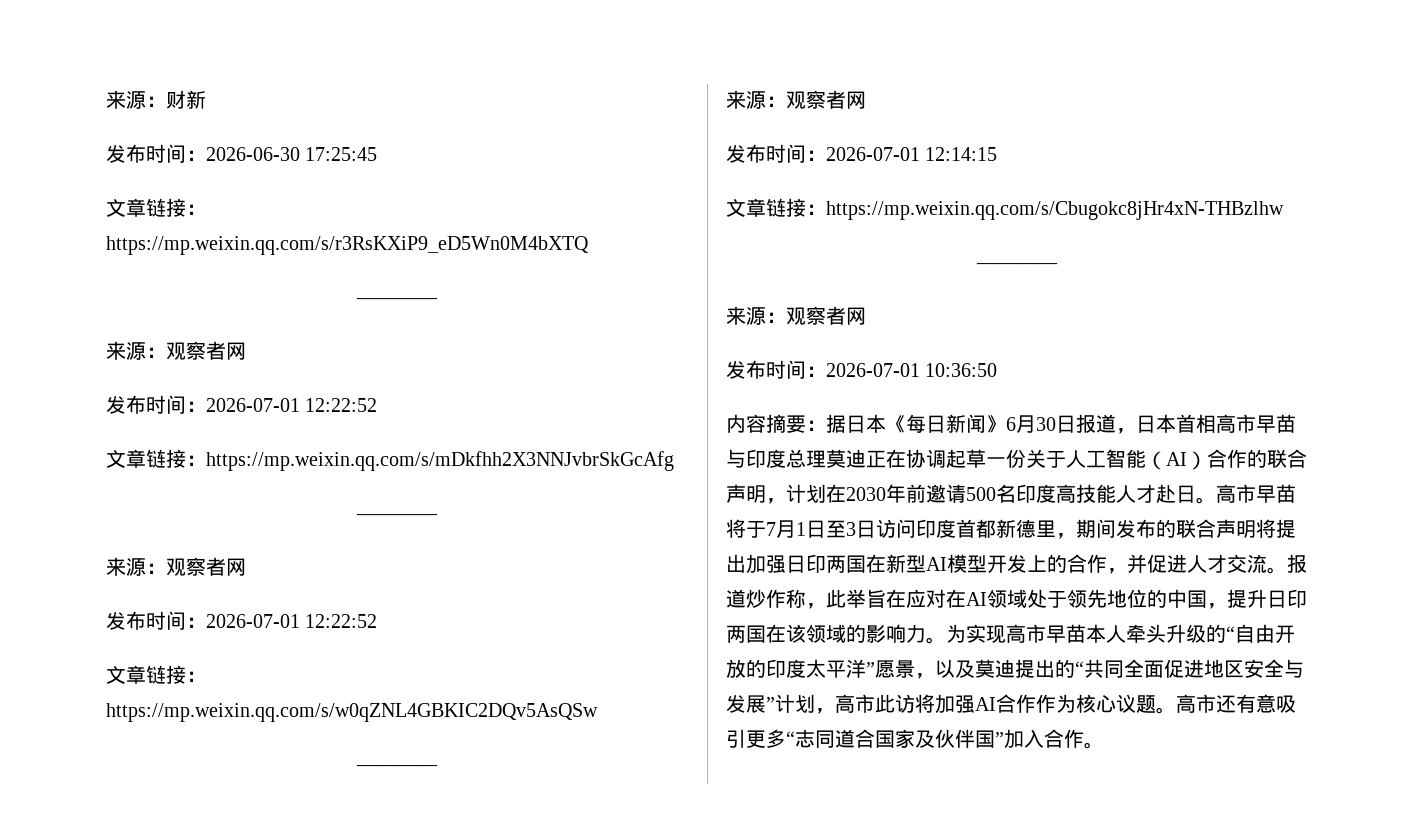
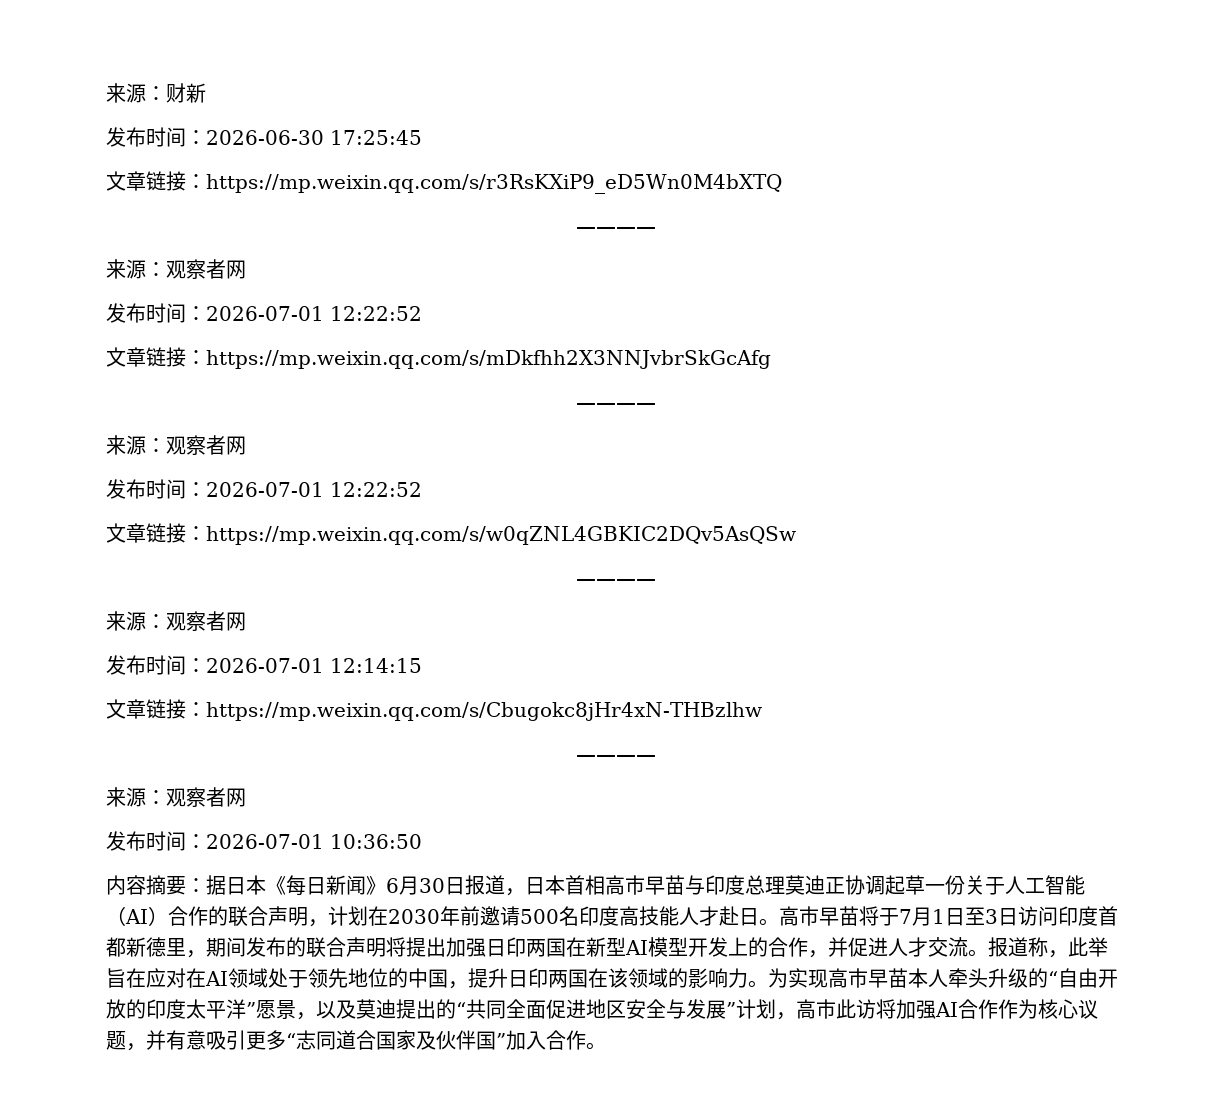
- 内容摘要：据日本《每日新闻》6月30日报道，日本首相高市早苗与印度总理莫迪正在协调起草一份关于人工智能（AI）合作的联合声明，计划在2030年前邀请500名印度高技能人才赴日。
+ 内容摘要：据日本《每日新闻》6月30日报道，日本首相高市早苗与印度总理莫迪正协调起草一份关于人工智能（AI）合作的联合声明，计划在2030年前邀请500名印度高技能人才赴日。
- 报道炒作称，此举旨在应对在AI领域处于领先地位的中国，提升日印两国在该领域的影响力。
+ 报道称，此举旨在应对在AI领域处于领先地位的中国，提升日印两国在该领域的影响力。
- 为实现高市早苗本人牵头升级的“自由开放的印度太平洋”愿景，以及莫迪提出的“共同全面促进地区安全与发展”计划，高市此访将加强AI合作作为核心议题。高市还有意吸引更多“志同道合国家及伙伴国”加入合作。
+ 为实现高市早苗本人牵头升级的“自由开放的印度太平洋”愿景，以及莫迪提出的“共同全面促进地区安全与发展”计划，高市此访将加强AI合作作为核心议题，并有意吸引更多“志同道合国家及伙伴国”加入合作。

